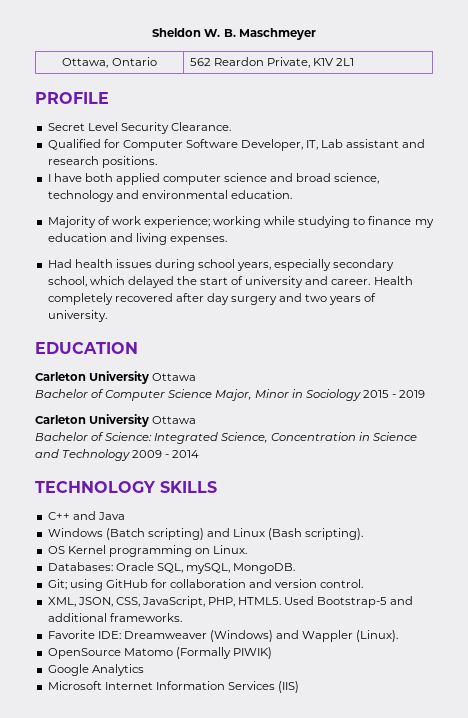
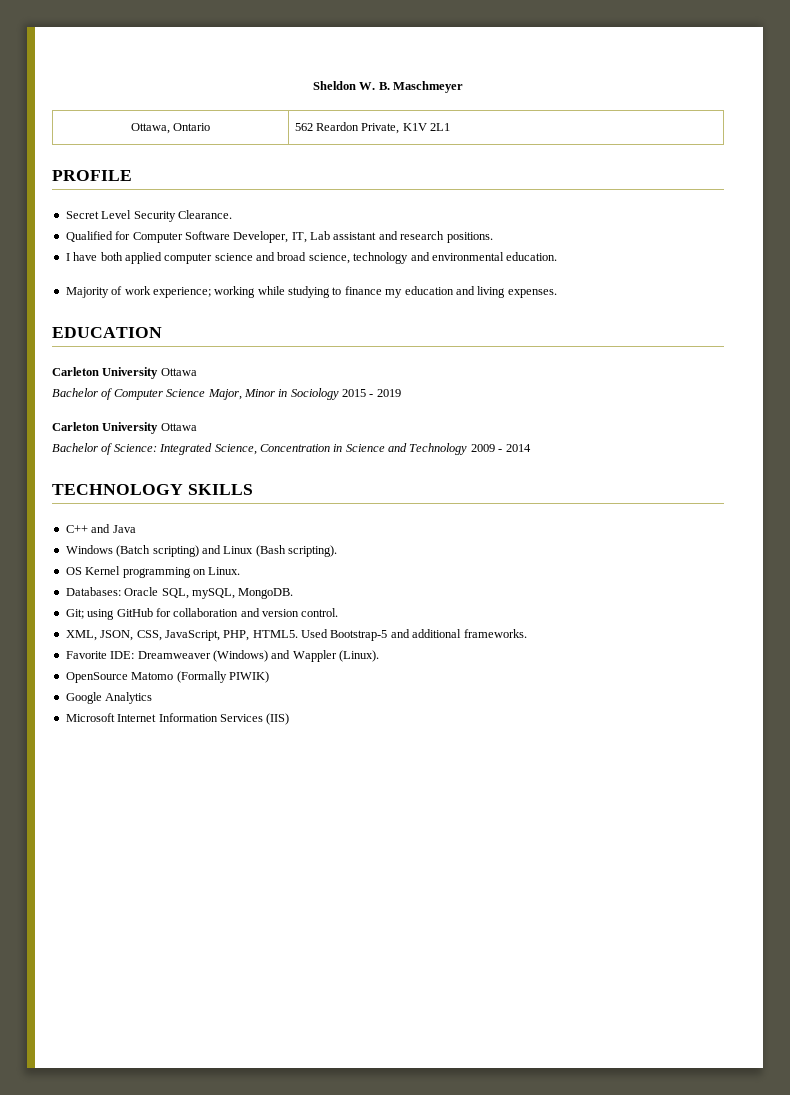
- Had health issues during school years, especially secondary school, which delayed the start of university and career. Health completely recovered after day surgery and two years of university.

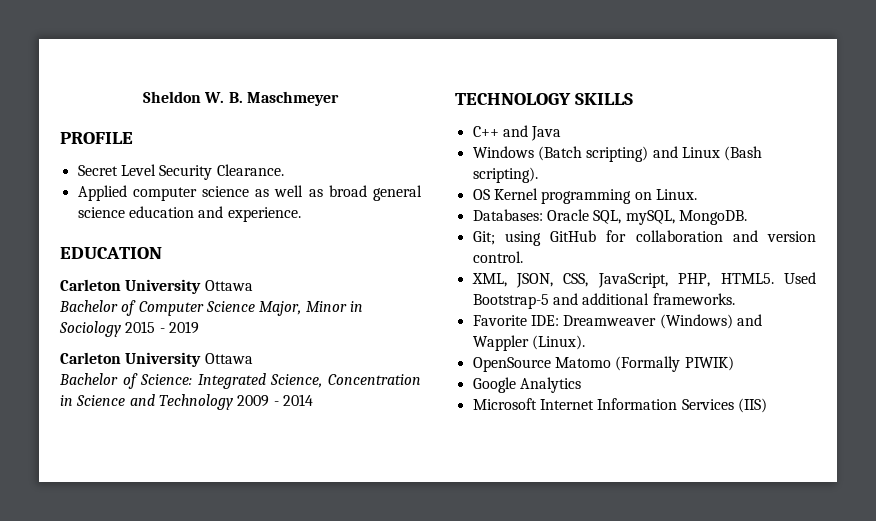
- Ottawa, Ontario | 562 Reardon Private, K1V 2L1
- Qualified for Computer Software Developer, IT, Lab assistant and research positions.
- I have both applied computer science and broad science, technology and environmental education.
- Majority of work experience; working while studying to finance my education and living expenses.
+ Applied computer science as well as broad general science education and experience.

